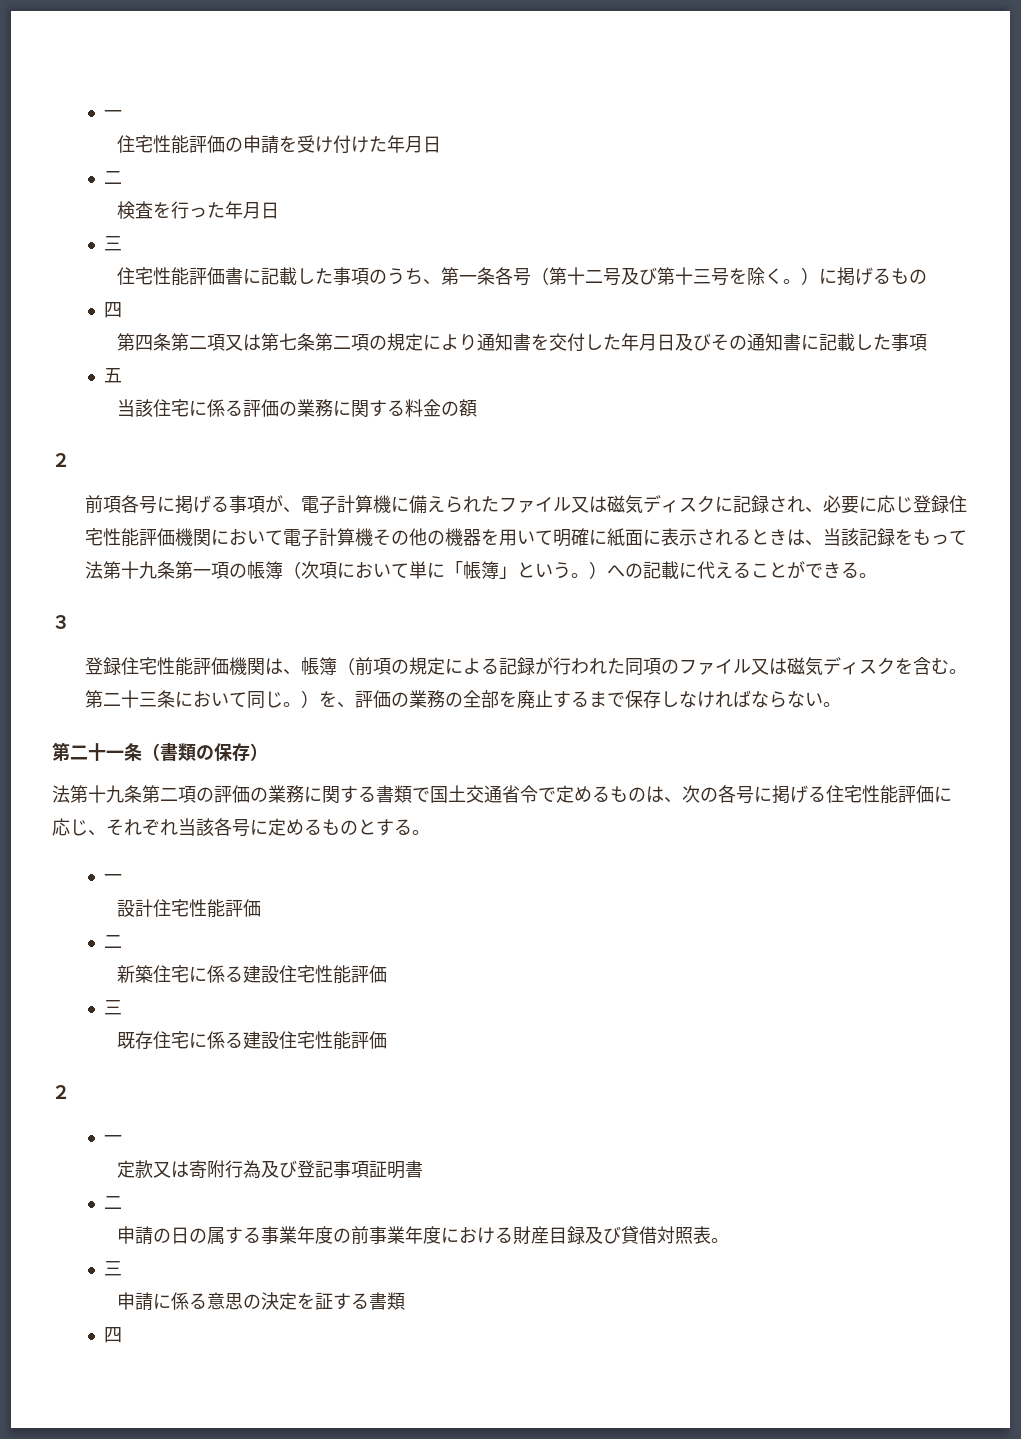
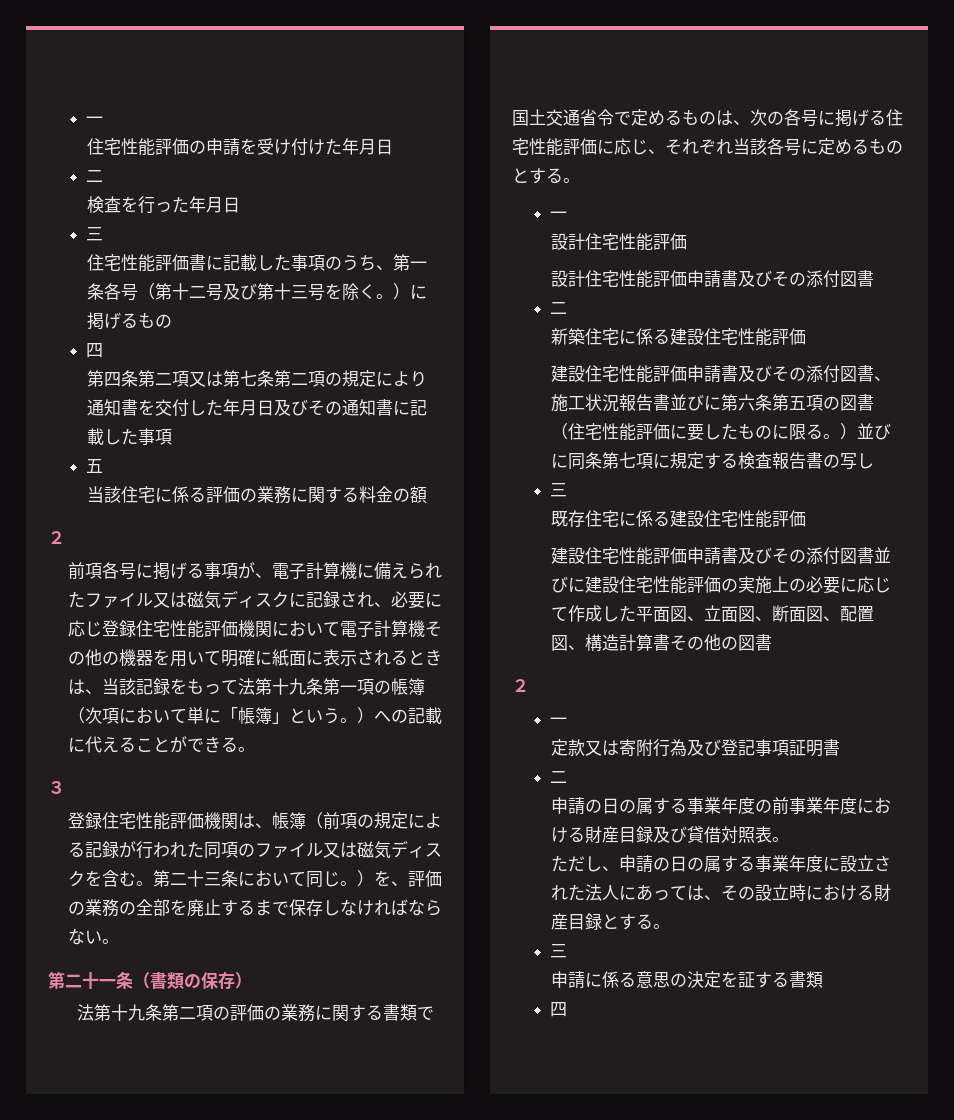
+ 設計住宅性能評価申請書及びその添付図書
+ 建設住宅性能評価申請書及びその添付図書、施工状況報告書並びに第六条第五項の図書（住宅性能評価に要したものに限る。）並びに同条第七項に規定する検査報告書の写し
+ 建設住宅性能評価申請書及びその添付図書並びに建設住宅性能評価の実施上の必要に応じて作成した平面図、立面図、断面図、配置図、構造計算書その他の図書
+ ただし、申請の日の属する事業年度に設立された法人にあっては、その設立時における財産目録とする。

